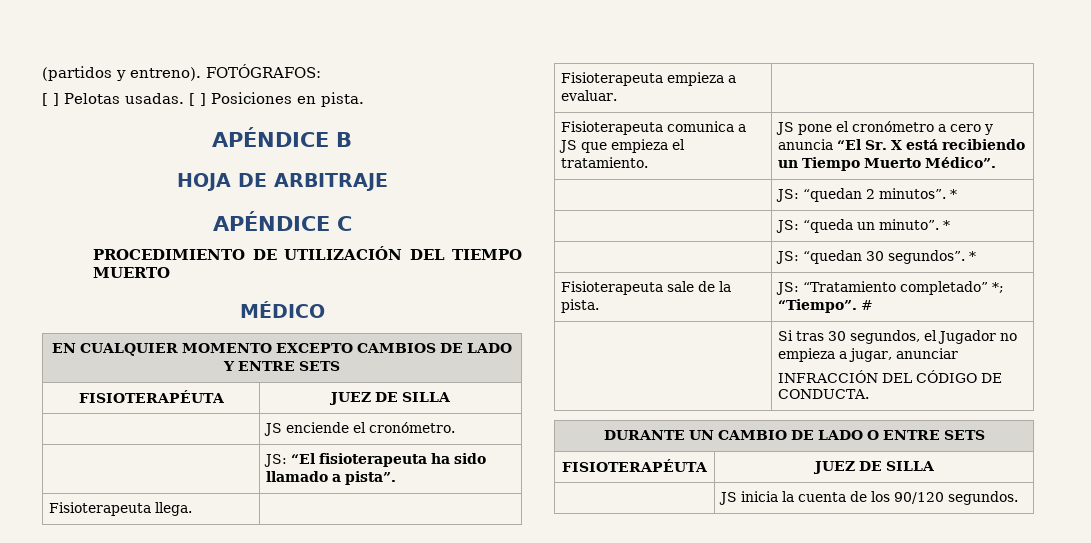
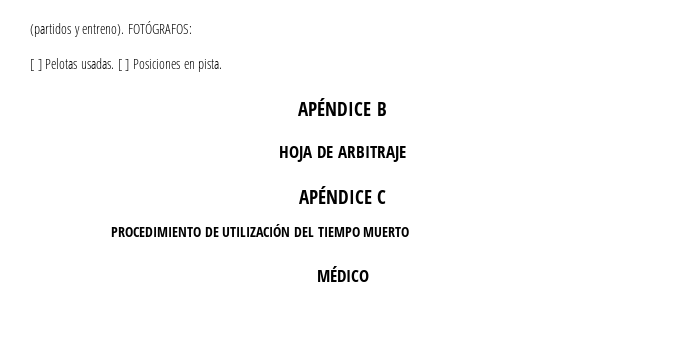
- EN CUALQUIER MOMENTO EXCEPTO CAMBIOS DE LADO Y ENTRE SETS
- FISIOTERAPÉUTA | JUEZ DE SILLA
- | JS enciende el cronómetro.
- | JS: “El fisioterapeuta ha sido llamado a pista”.
- Fisioterapeuta llega. |
- Fisioterapeuta empieza a evaluar. |
- Fisioterapeuta comunica a JS que empieza el tratamiento. | JS pone el cronómetro a cero y anuncia “El Sr. X está recibiendo un Tiempo Muerto Médico”.
- | JS: “quedan 2 minutos”. *
- | JS: “queda un minuto”. *
- | JS: “quedan 30 segundos”. *
- Fisioterapeuta sale de la pista. | JS: “Tratamiento completado” *; “Tiempo”. #
- | Si tras 30 segundos, el Jugador no empieza a jugar, anunciar
- INFRACCIÓN DEL CÓDIGO DE CONDUCTA.
- DURANTE UN CAMBIO DE LADO O ENTRE SETS
- FISIOTERAPÉUTA | JUEZ DE SILLA
- | JS inicia la cuenta de los 90/120 segundos.

